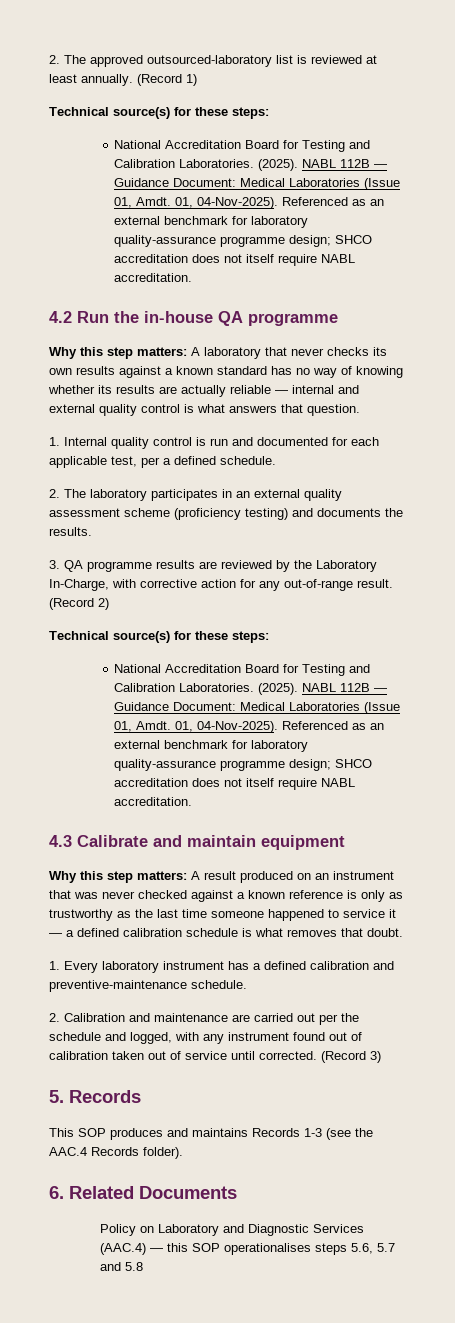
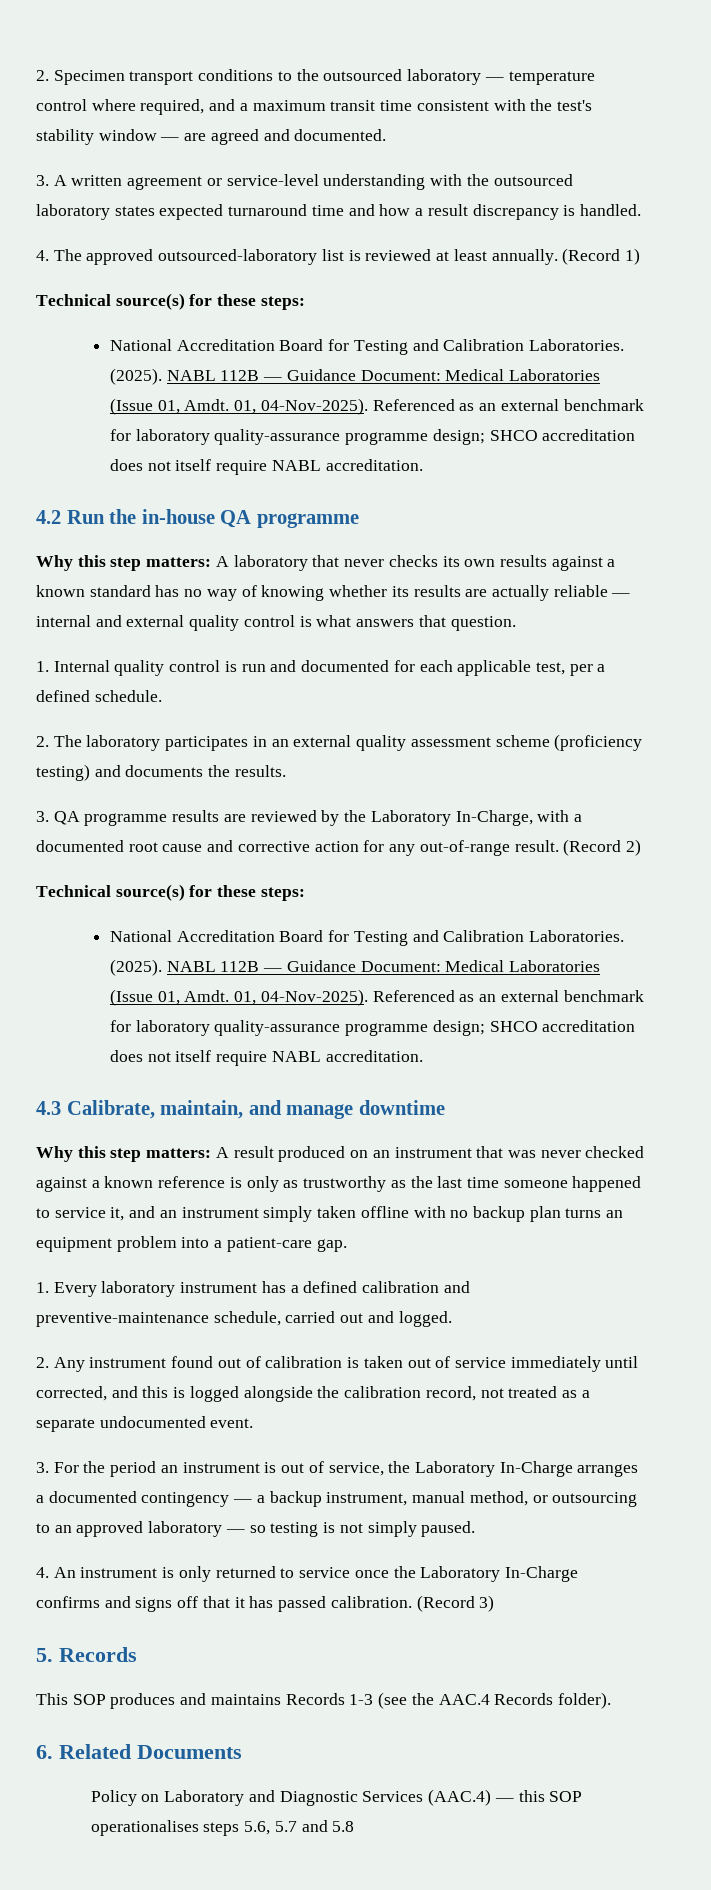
- 2. The approved outsourced-laboratory list is reviewed at least annually.
+ 2. Specimen transport conditions to the outsourced laboratory — temperature control where required, and a maximum transit time consistent with the test's stability window — are agreed and documented.
+ 3. A written agreement or service-level understanding with the outsourced laboratory states expected turnaround time and how a result discrepancy is handled.
+ 4. The approved outsourced-laboratory list is reviewed at least annually.
- 3. QA programme results are reviewed by the Laboratory In-Charge, with corrective action for any out-of-range result.
+ 3. QA programme results are reviewed by the Laboratory In-Charge, with a documented root cause and corrective action for any out-of-range result.
- 4.3 Calibrate and maintain equipment
+ 4.3 Calibrate, maintain, and manage downtime
- Why this step matters: A result produced on an instrument that was never checked against a known reference is only as trustworthy as the last time someone happened to service it — a defined calibration schedule is what removes that doubt.
+ Why this step matters: A result produced on an instrument that was never checked against a known reference is only as trustworthy as the last time someone happened to service it, and an instrument simply taken offline with no backup plan turns an equipment problem into a patient-care gap.
- 1. Every laboratory instrument has a defined calibration and preventive-maintenance schedule.
- 2. Calibration and maintenance are carried out per the schedule and logged, with any instrument found out of calibration taken out of service until corrected.
+ 1. Every laboratory instrument has a defined calibration and preventive-maintenance schedule, carried out and logged.
+ 2. Any instrument found out of calibration is taken out of service immediately until corrected, and this is logged alongside the calibration record, not treated as a separate undocumented event.
+ 3. For the period an instrument is out of service, the Laboratory In-Charge arranges a documented contingency — a backup instrument, manual method, or outsourcing to an approved laboratory — so testing is not simply paused.
+ 4. An instrument is only returned to service once the Laboratory In-Charge confirms and signs off that it has passed calibration.

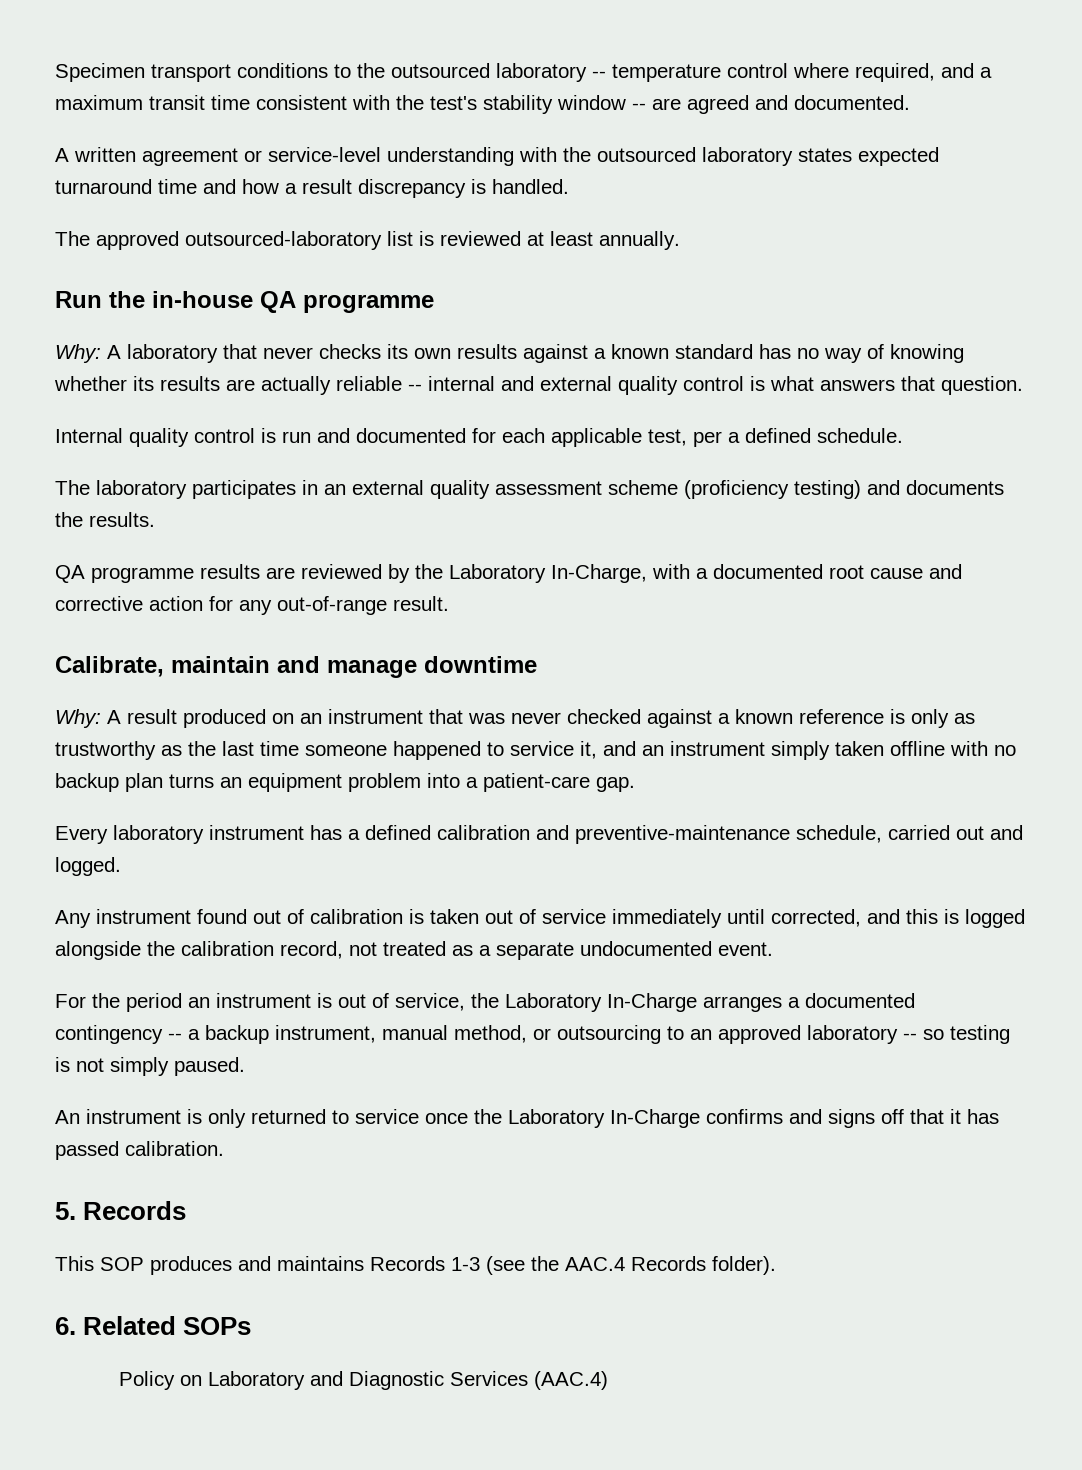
- 2. Specimen transport conditions to the outsourced laboratory — temperature control where required, and a maximum transit time consistent with the test's stability window — are agreed and documented.
+ Specimen transport conditions to the outsourced laboratory -- temperature control where required, and a maximum transit time consistent with the test's stability window -- are agreed and documented.
- 3. A written agreement or service-level understanding with the outsourced laboratory states expected turnaround time and how a result discrepancy is handled.
+ A written agreement or service-level understanding with the outsourced laboratory states expected turnaround time and how a result discrepancy is handled.
- 4. The approved outsourced-laboratory list is reviewed at least annually. (Record 1)
- Technical source(s) for these steps:
- National Accreditation Board for Testing and Calibration Laboratories. (2025). NABL 112B — Guidance Document: Medical Laboratories (Issue 01, Amdt. 01, 04-Nov-2025). Referenced as an external benchmark for laboratory quality-assurance programme design; SHCO accreditation does not itself require NABL accreditation.
- 4.2 Run the in-house QA programme
+ The approved outsourced-laboratory list is reviewed at least annually.
+ Run the in-house QA programme
- Why this step matters: A laboratory that never checks its own results against a known standard has no way of knowing whether its results are actually reliable — internal and external quality control is what answers that question.
+ Why: A laboratory that never checks its own results against a known standard has no way of knowing whether its results are actually reliable -- internal and external quality control is what answers that question.
- 1. Internal quality control is run and documented for each applicable test, per a defined schedule.
+ Internal quality control is run and documented for each applicable test, per a defined schedule.
- 2. The laboratory participates in an external quality assessment scheme (proficiency testing) and documents the results.
+ The laboratory participates in an external quality assessment scheme (proficiency testing) and documents the results.
- 3. QA programme results are reviewed by the Laboratory In-Charge, with a documented root cause and corrective action for any out-of-range result. (Record 2)
- Technical source(s) for these steps:
- National Accreditation Board for Testing and Calibration Laboratories. (2025). NABL 112B — Guidance Document: Medical Laboratories (Issue 01, Amdt. 01, 04-Nov-2025). Referenced as an external benchmark for laboratory quality-assurance programme design; SHCO accreditation does not itself require NABL accreditation.
- 4.3 Calibrate, maintain, and manage downtime
+ QA programme results are reviewed by the Laboratory In-Charge, with a documented root cause and corrective action for any out-of-range result.
+ Calibrate, maintain and manage downtime
- Why this step matters: A result produced on an instrument that was never checked against a known reference is only as trustworthy as the last time someone happened to service it, and an instrument simply taken offline with no backup plan turns an equipment problem into a patient-care gap.
+ Why: A result produced on an instrument that was never checked against a known reference is only as trustworthy as the last time someone happened to service it, and an instrument simply taken offline with no backup plan turns an equipment problem into a patient-care gap.
- 1. Every laboratory instrument has a defined calibration and preventive-maintenance schedule, carried out and logged.
+ Every laboratory instrument has a defined calibration and preventive-maintenance schedule, carried out and logged.
- 2. Any instrument found out of calibration is taken out of service immediately until corrected, and this is logged alongside the calibration record, not treated as a separate undocumented event.
+ Any instrument found out of calibration is taken out of service immediately until corrected, and this is logged alongside the calibration record, not treated as a separate undocumented event.
- 3. For the period an instrument is out of service, the Laboratory In-Charge arranges a documented contingency — a backup instrument, manual method, or outsourcing to an approved laboratory — so testing is not simply paused.
+ For the period an instrument is out of service, the Laboratory In-Charge arranges a documented contingency -- a backup instrument, manual method, or outsourcing to an approved laboratory -- so testing is not simply paused.
- 4. An instrument is only returned to service once the Laboratory In-Charge confirms and signs off that it has passed calibration. (Record 3)
+ An instrument is only returned to service once the Laboratory In-Charge confirms and signs off that it has passed calibration.
- 6. Related Documents
+ 6. Related SOPs
- Policy on Laboratory and Diagnostic Services (AAC.4) — this SOP operationalises steps 5.6, 5.7 and 5.8
+ Policy on Laboratory and Diagnostic Services (AAC.4)

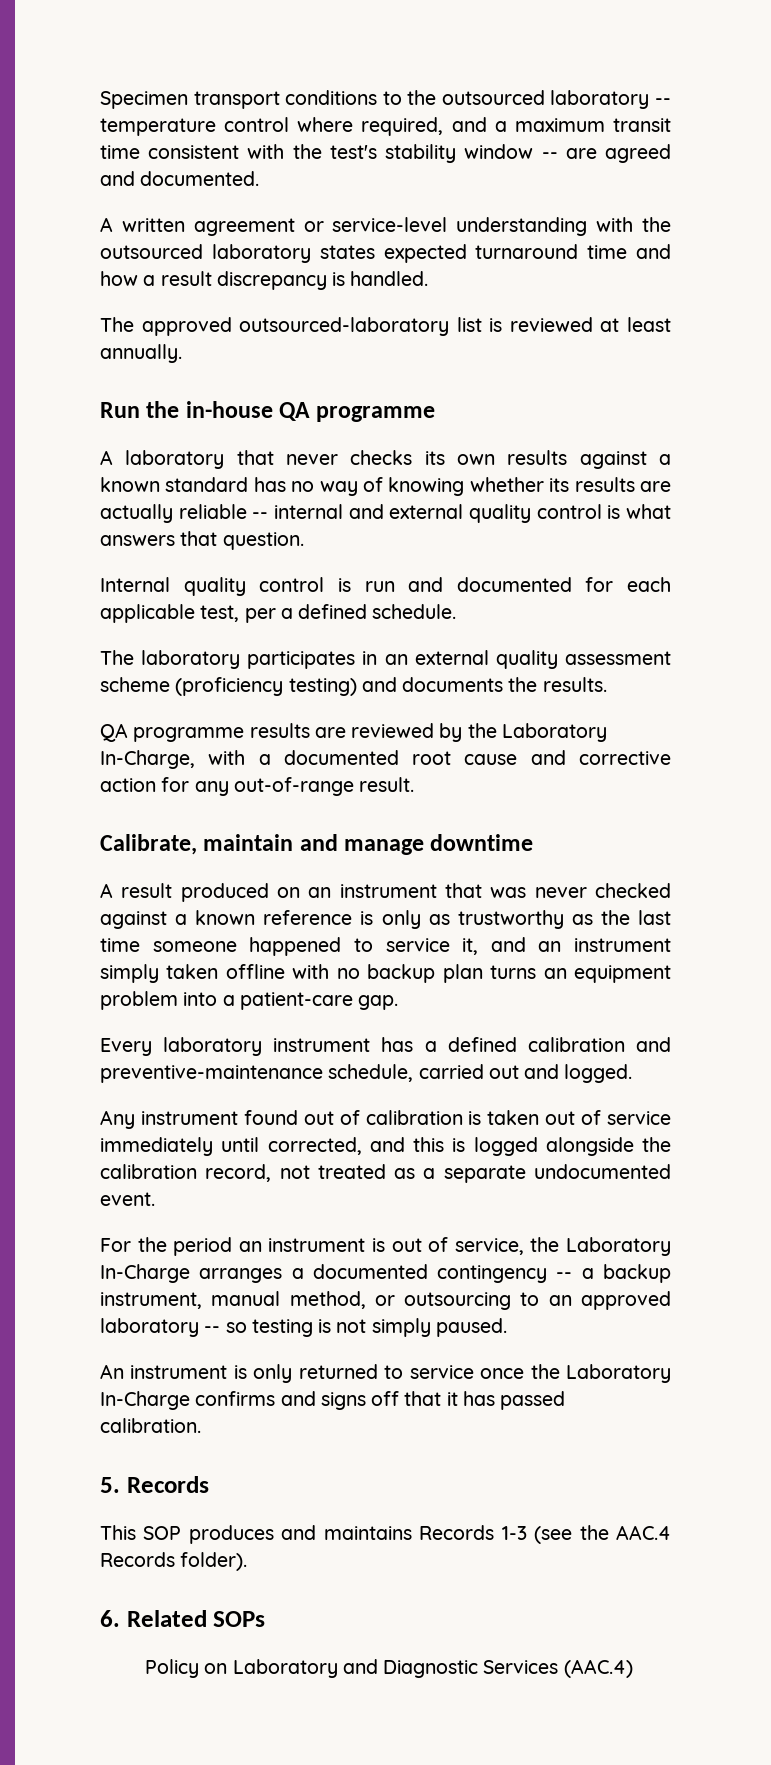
- Why: A laboratory that never checks its own results against a known standard has no way of knowing whether its results are actually reliable -- internal and external quality control is what answers that question.
+ A laboratory that never checks its own results against a known standard has no way of knowing whether its results are actually reliable -- internal and external quality control is what answers that question.
- Why: A result produced on an instrument that was never checked against a known reference is only as trustworthy as the last time someone happened to service it, and an instrument simply taken offline with no backup plan turns an equipment problem into a patient-care gap.
+ A result produced on an instrument that was never checked against a known reference is only as trustworthy as the last time someone happened to service it, and an instrument simply taken offline with no backup plan turns an equipment problem into a patient-care gap.

